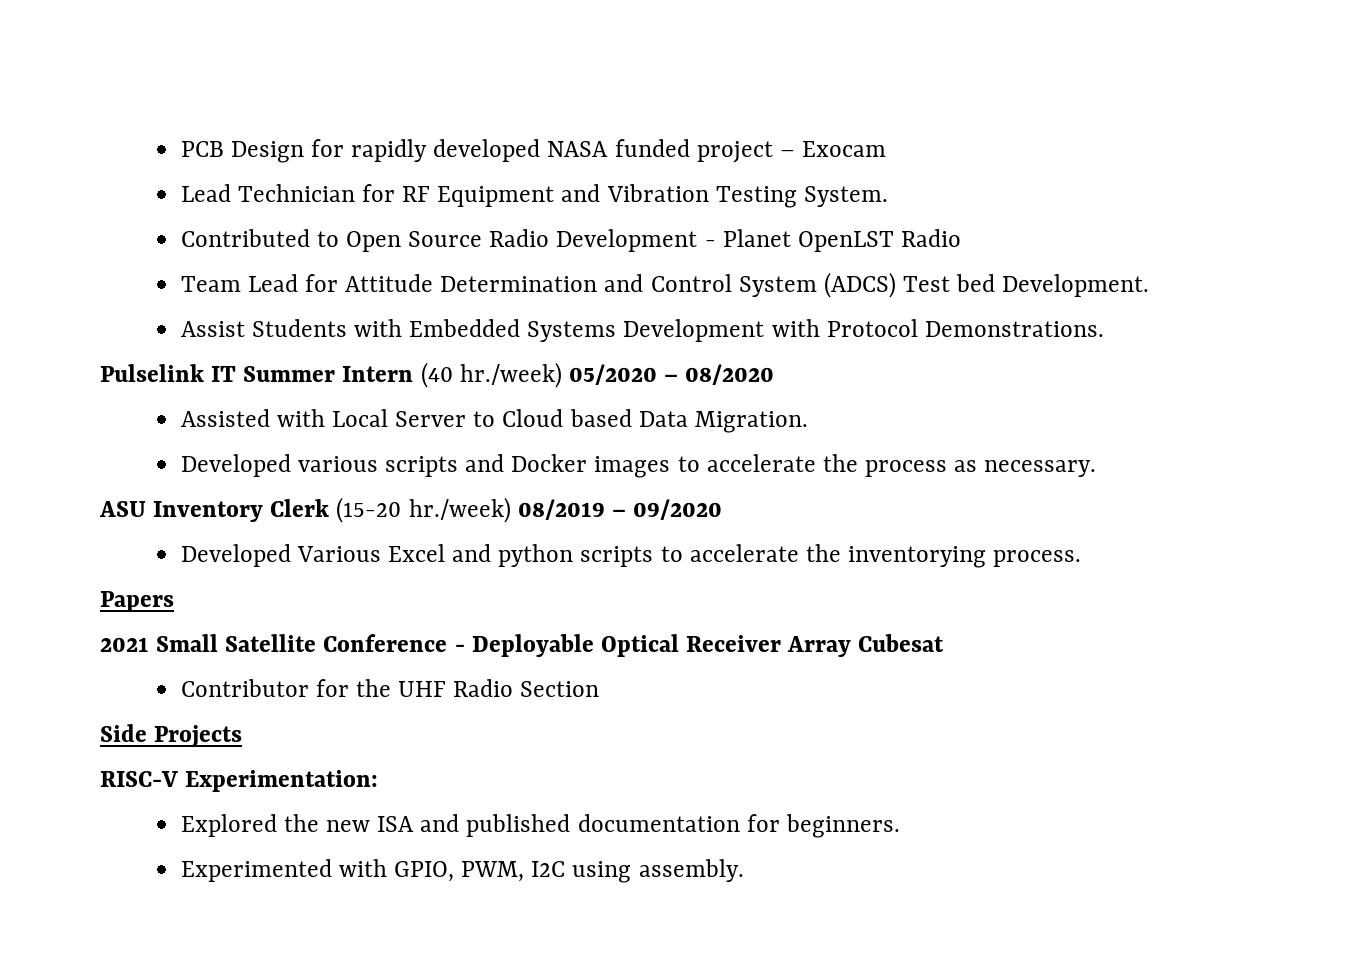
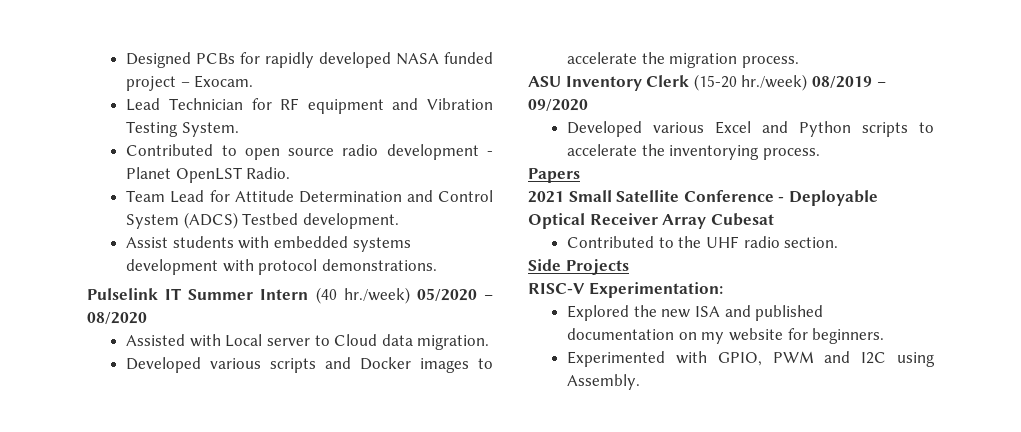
- PCB Design for rapidly developed NASA funded project – Exocam
+ Designed PCBs for rapidly developed NASA funded project – Exocam.
- Lead Technician for RF Equipment and Vibration Testing System.
+ Lead Technician for RF equipment and Vibration Testing System.
- Contributed to Open Source Radio Development - Planet OpenLST Radio
+ Contributed to open source radio development - Planet OpenLST Radio.
- Team Lead for Attitude Determination and Control System (ADCS) Test bed Development.
- Assist Students with Embedded Systems Development with Protocol Demonstrations.
+ Team Lead for Attitude Determination and Control System (ADCS) Testbed development.
+ Assist students with embedded systems development with protocol demonstrations.
- Assisted with Local Server to Cloud based Data Migration.
+ Assisted with Local server to Cloud data migration.
- Developed various scripts and Docker images to accelerate the process as necessary.
+ Developed various scripts and Docker images to accelerate the migration process.
- Developed Various Excel and python scripts to accelerate the inventorying process.
+ Developed various Excel and Python scripts to accelerate the inventorying process.
- Contributor for the UHF Radio Section
+ Contributed to the UHF radio section.
- Explored the new ISA and published documentation for beginners.
+ Explored the new ISA and published documentation on my website for beginners.
- Experimented with GPIO, PWM, I2C using assembly.
+ Experimented with GPIO, PWM and I2C using Assembly.

